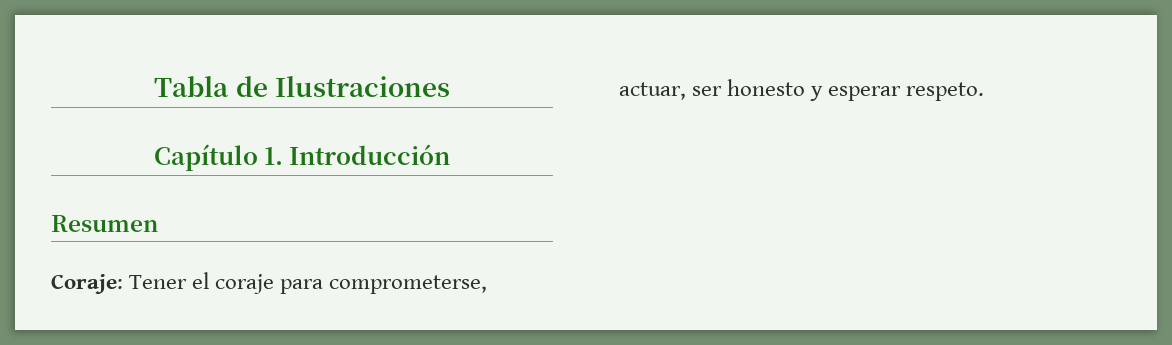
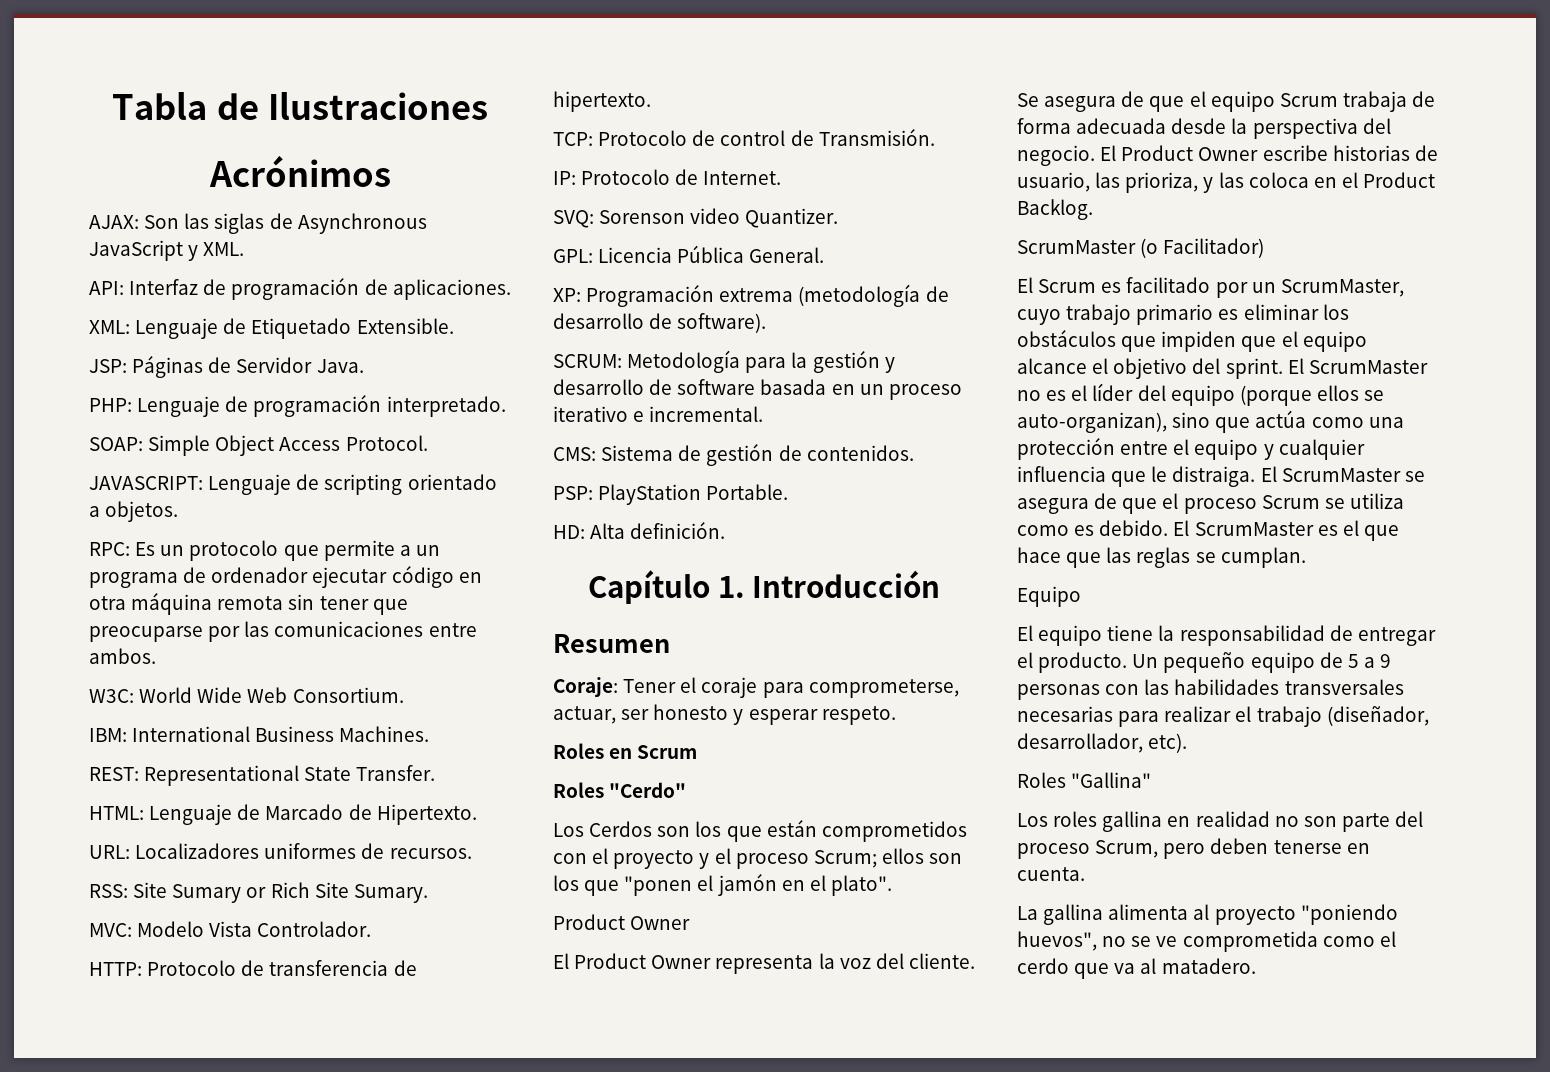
+ Acrónimos
+ AJAX: Son las siglas de Asynchronous JavaScript y XML.
+ API: Interfaz de programación de aplicaciones.
+ XML: Lenguaje de Etiquetado Extensible.
+ JSP: Páginas de Servidor Java.
+ PHP: Lenguaje de programación interpretado.
+ SOAP: Simple Object Access Protocol.
+ JAVASCRIPT: Lenguaje de scripting orientado a objetos.
+ RPC: Es un protocolo que permite a un programa de ordenador ejecutar código en otra máquina remota sin tener que preocuparse por las comunicaciones entre ambos.
+ W3C: World Wide Web Consortium.
+ IBM: International Business Machines.
+ REST: Representational State Transfer.
+ HTML: Lenguaje de Marcado de Hipertexto.
+ URL: Localizadores uniformes de recursos.
+ RSS: Site Sumary or Rich Site Sumary.
+ MVC: Modelo Vista Controlador.
+ HTTP: Protocolo de transferencia de hipertexto.
+ TCP: Protocolo de control de Transmisión.
+ IP: Protocolo de Internet.
+ SVQ: Sorenson video Quantizer.
+ GPL: Licencia Pública General.
+ XP: Programación extrema (metodología de desarrollo de software).
+ SCRUM: Metodología para la gestión y desarrollo de software basada en un proceso iterativo e incremental.
+ CMS: Sistema de gestión de contenidos.
+ PSP: PlayStation Portable.
+ HD: Alta definición.
+ Roles en Scrum
+ Roles "Cerdo"
+ Los Cerdos son los que están comprometidos con el proyecto y el proceso Scrum; ellos son los que "ponen el jamón en el plato".
+ Product Owner
+ El Product Owner representa la voz del cliente. Se asegura de que el equipo Scrum trabaja de forma adecuada desde la perspectiva del negocio. El Product Owner escribe historias de usuario, las prioriza, y las coloca en el Product Backlog.
+ ScrumMaster (o Facilitador)
+ El Scrum es facilitado por un ScrumMaster, cuyo trabajo primario es eliminar los obstáculos que impiden que el equipo alcance el objetivo del sprint. El ScrumMaster no es el líder del equipo (porque ellos se auto-organizan), sino que actúa como una protección entre el equipo y cualquier influencia que le distraiga. El ScrumMaster se asegura de que el proceso Scrum se utiliza como es debido. El ScrumMaster es el que hace que las reglas se cumplan.
+ Equipo
+ El equipo tiene la responsabilidad de entregar el producto. Un pequeño equipo de 5 a 9 personas con las habilidades transversales necesarias para realizar el trabajo (diseñador, desarrollador, etc).
+ Roles "Gallina"
+ Los roles gallina en realidad no son parte del proceso Scrum, pero deben tenerse en cuenta.
+ La gallina alimenta al proyecto "poniendo huevos", no se ve comprometida como el cerdo que va al matadero.

